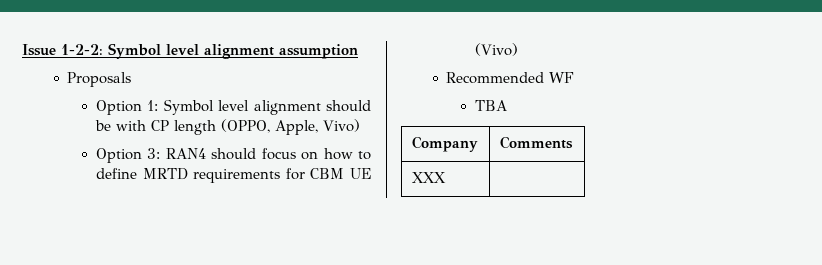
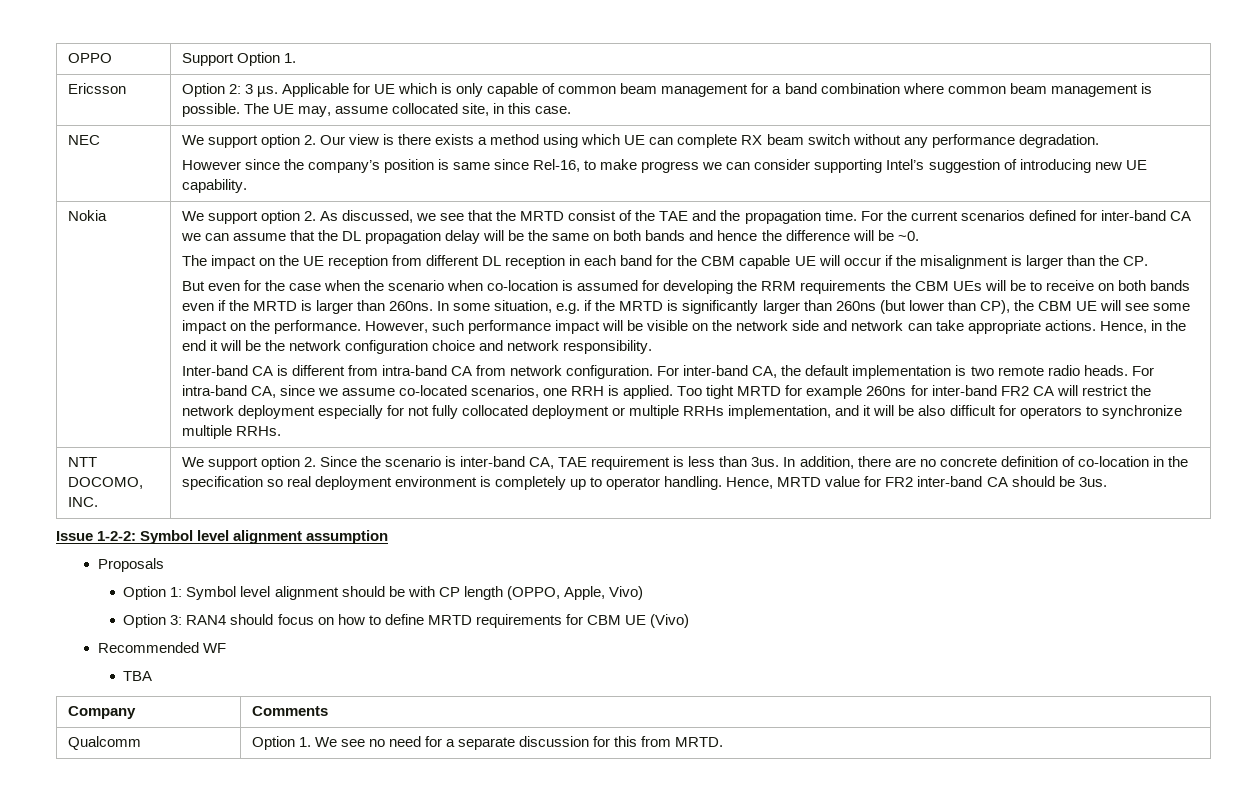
+ OPPO | Support Option 1.
+ Ericsson | Option 2: 3 µs. Applicable for UE which is only capable of common beam management for a band combination where common beam management is possible. The UE may, assume collocated site, in this case.
+ NEC | We support option 2. Our view is there exists a method using which UE can complete RX beam switch without any performance degradation.
+ However since the company’s position is same since Rel-16, to make progress we can consider supporting Intel’s suggestion of introducing new UE capability.
+ Nokia | We support option 2. As discussed, we see that the MRTD consist of the TAE and the propagation time. For the current scenarios defined for inter-band CA we can assume that the DL propagation delay will be the same on both bands and hence the difference will be ~0.
+ The impact on the UE reception from different DL reception in each band for the CBM capable UE will occur if the misalignment is larger than the CP.
+ But even for the case when the scenario when co-location is assumed for developing the RRM requirements the CBM UEs will be to receive on both bands even if the MRTD is larger than 260ns. In some situation, e.g. if the MRTD is significantly larger than 260ns (but lower than CP), the CBM UE will see some impact on the performance. However, such performance impact will be visible on the network side and network can take appropriate actions. Hence, in the end it will be the network configuration choice and network responsibility.
+ Inter-band CA is different from intra-band CA from network configuration. For inter-band CA, the default implementation is two remote radio heads. For intra-band CA, since we assume co-located scenarios, one RRH is applied. Too tight MRTD for example 260ns for inter-band FR2 CA will restrict the network deployment especially for not fully collocated deployment or multiple RRHs implementation, and it will be also difficult for operators to synchronize multiple RRHs.
+ NTT DOCOMO, INC. | We support option 2. Since the scenario is inter-band CA, TAE requirement is less than 3us. In addition, there are no concrete definition of co-location in the specification so real deployment environment is completely up to operator handling. Hence, MRTD value for FR2 inter-band CA should be 3us.
- XXX |
+ Qualcomm | Option 1. We see no need for a separate discussion for this from MRTD.

